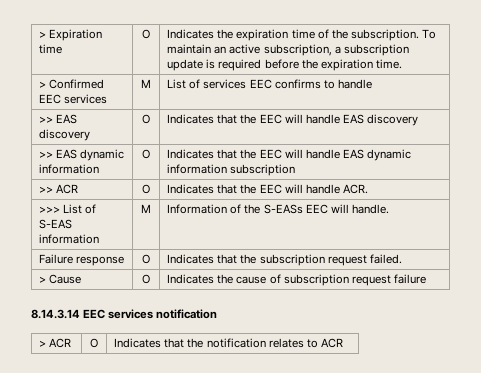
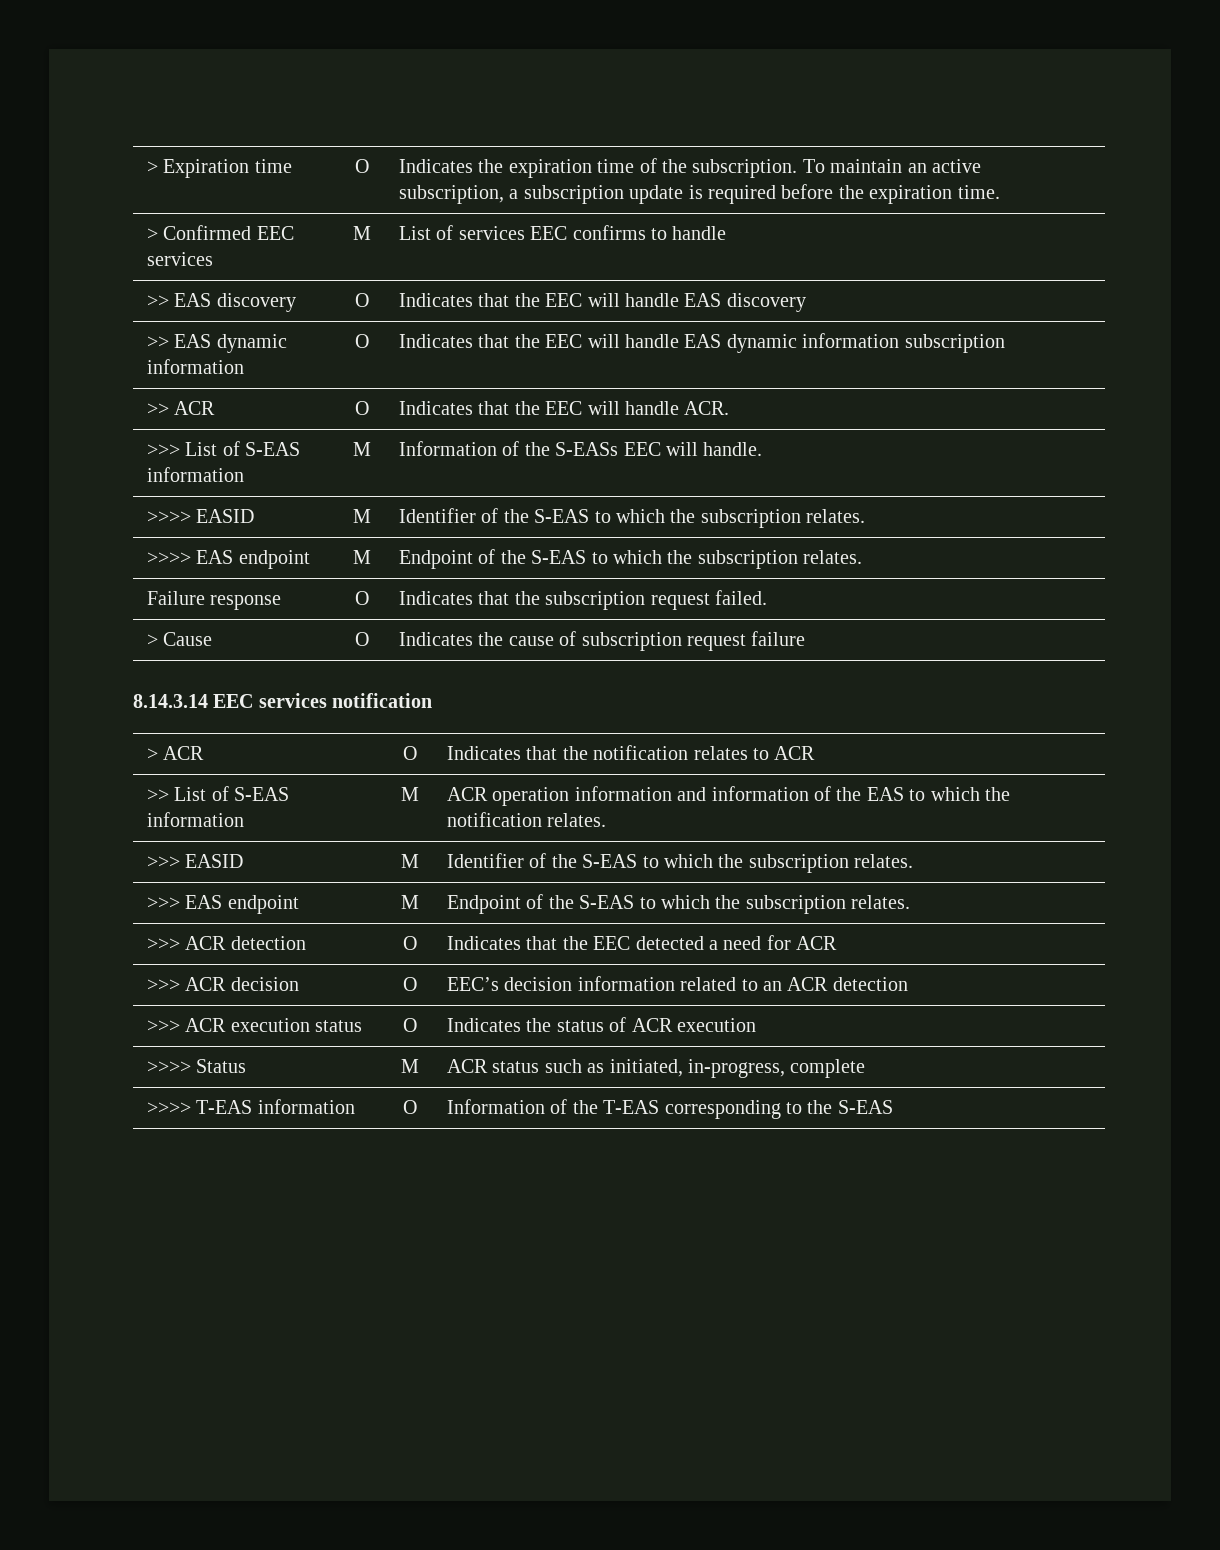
+ >>>> EASID | M | Identifier of the S-EAS to which the subscription relates.
+ >>>> EAS endpoint | M | Endpoint of the S-EAS to which the subscription relates.
+ >> List of S-EAS information | M | ACR operation information and information of the EAS to which the notification relates.
+ >>> EASID | M | Identifier of the S-EAS to which the subscription relates.
+ >>> EAS endpoint | M | Endpoint of the S-EAS to which the subscription relates.
+ >>> ACR detection | O | Indicates that the EEC detected a need for ACR
+ >>> ACR decision | O | EEC’s decision information related to an ACR detection
+ >>> ACR execution status | O | Indicates the status of ACR execution
+ >>>> Status | M | ACR status such as initiated, in-progress, complete
+ >>>> T-EAS information | O | Information of the T-EAS corresponding to the S-EAS

